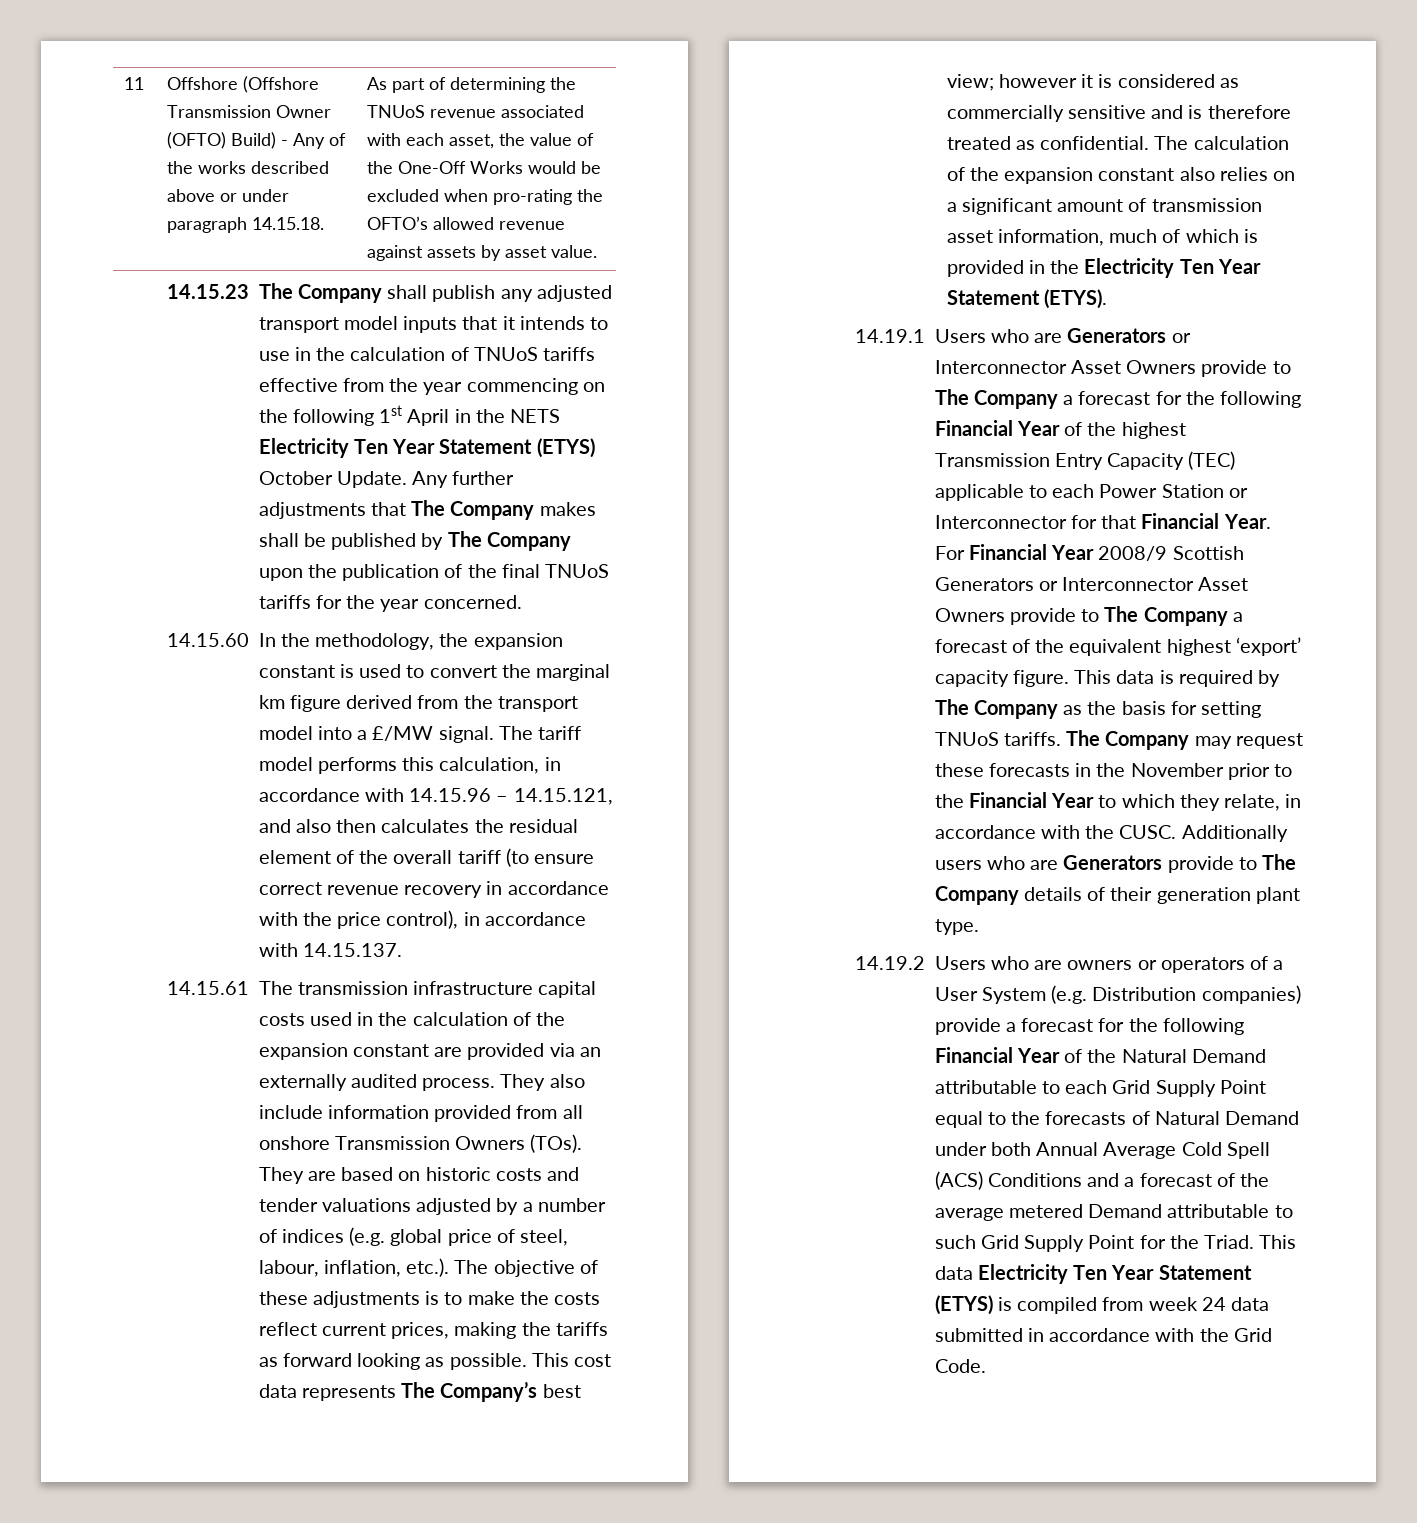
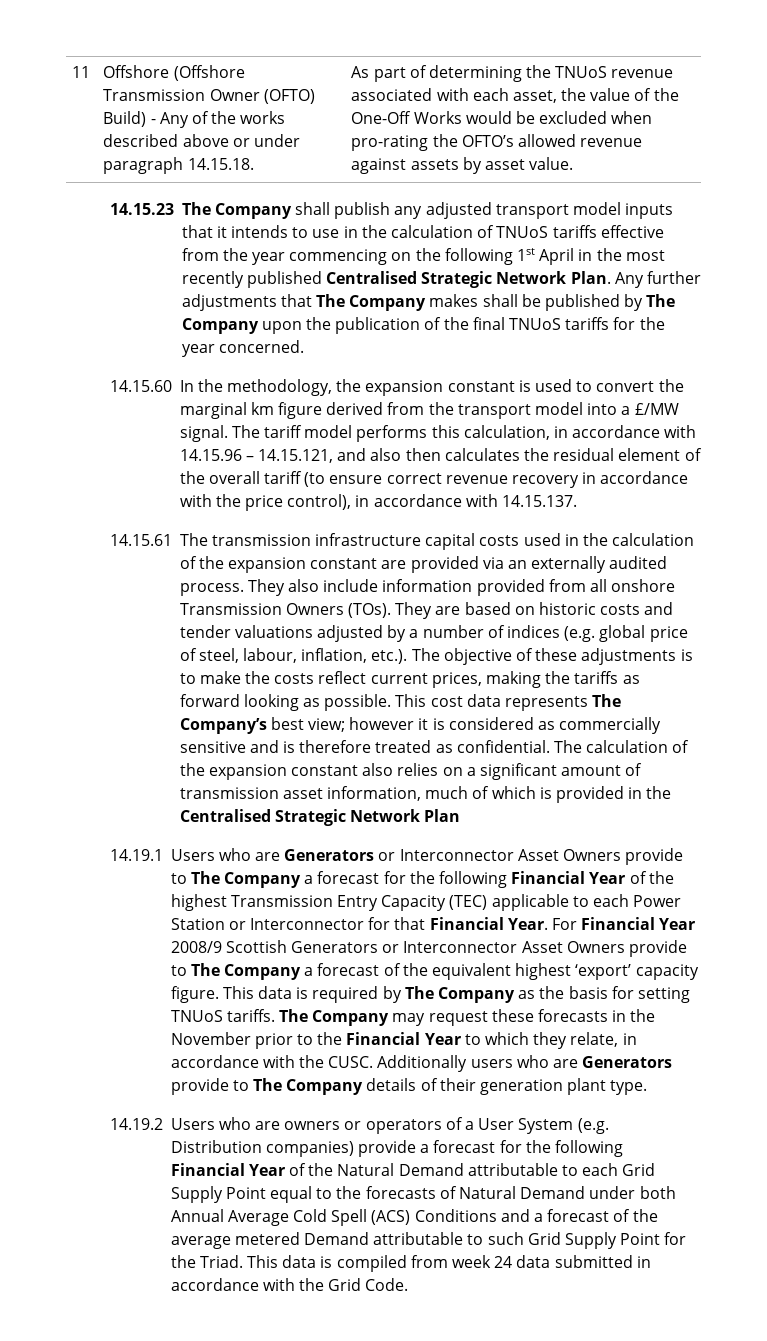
- 14.15.23 The Company shall publish any adjusted transport model inputs that it intends to use in the calculation of TNUoS tariffs effective from the year commencing on the following 1st April in the NETS Electricity Ten Year Statement (ETYS) October Update.
+ 14.15.23 The Company shall publish any adjusted transport model inputs that it intends to use in the calculation of TNUoS tariffs effective from the year commencing on the following 1st April in the most recently published Centralised Strategic Network Plan.
- The calculation of the expansion constant also relies on a significant amount of transmission asset information, much of which is provided in the Electricity Ten Year Statement (ETYS).
+ The calculation of the expansion constant also relies on a significant amount of transmission asset information, much of which is provided in the Centralised Strategic Network Plan
- This data Electricity Ten Year Statement (ETYS) is compiled from week 24 data submitted in accordance with the Grid Code.
+ This data is compiled from week 24 data submitted in accordance with the Grid Code.

